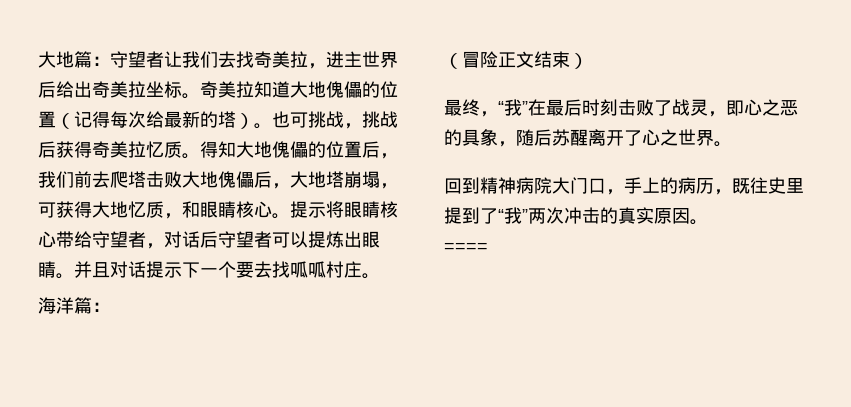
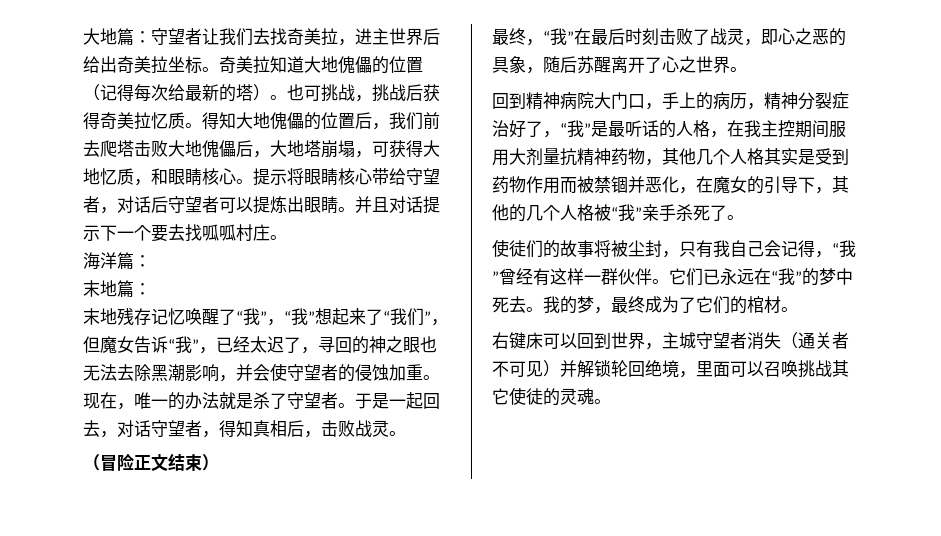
+ 末地篇：
+ 末地残存记忆唤醒了“我”，“我”想起来了“我们”，但魔女告诉“我”，已经太迟了，寻回的神之眼也无法去除黑潮影响，并会使守望者的侵蚀加重。现在，唯一的办法就是杀了守望者。于是一起回去，对话守望者，得知真相后，击败战灵。
- 回到精神病院大门口，手上的病历，既往史里提到了“我”两次冲击的真实原因。
- ====
+ 回到精神病院大门口，手上的病历，精神分裂症治好了，“我”是最听话的人格，在我主控期间服用大剂量抗精神药物，其他几个人格其实是受到药物作用而被禁锢并恶化，在魔女的引导下，其他的几个人格被“我”亲手杀死了。
+ 使徒们的故事将被尘封，只有我自己会记得，“我”曾经有这样一群伙伴。它们已永远在“我”的梦中死去。我的梦，最终成为了它们的棺材。
+ 右键床可以回到世界，主城守望者消失（通关者不可见）并解锁轮回绝境，里面可以召唤挑战其它使徒的灵魂。

